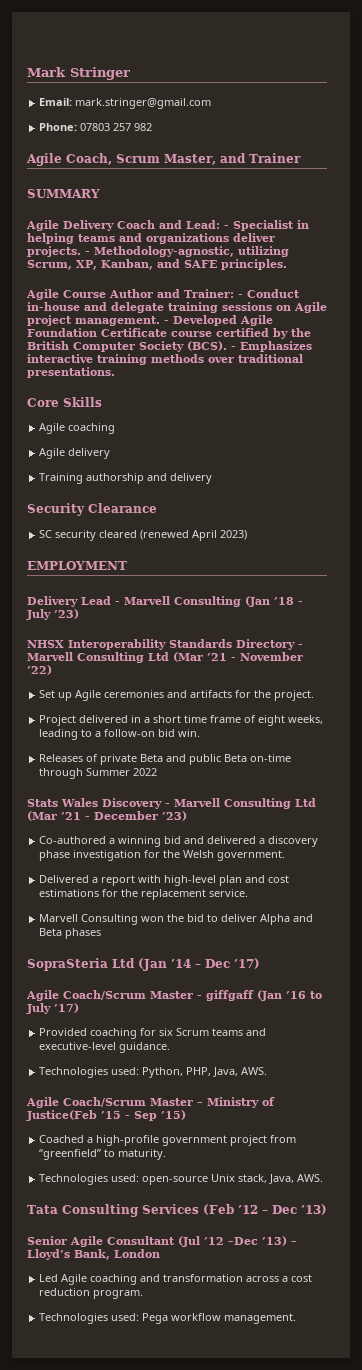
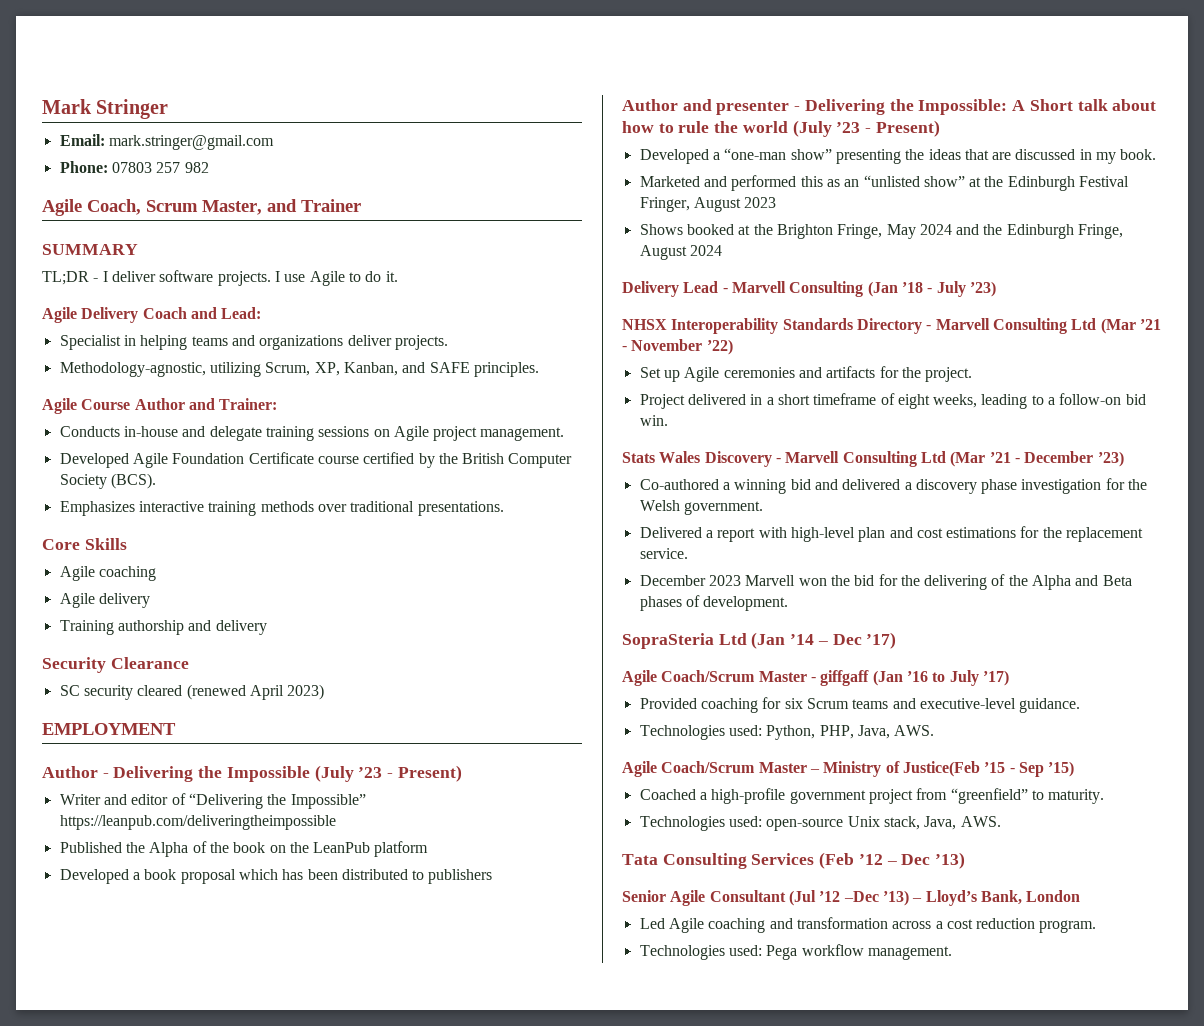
+ TL;DR - I deliver software projects. I use Agile to do it.
- Agile Delivery Coach and Lead: - Specialist in helping teams and organizations deliver projects. - Methodology-agnostic, utilizing Scrum, XP, Kanban, and SAFE principles.
+ Agile Delivery Coach and Lead:
+ Specialist in helping teams and organizations deliver projects.
+ Methodology-agnostic, utilizing Scrum, XP, Kanban, and SAFE principles.
- Agile Course Author and Trainer: - Conduct in-house and delegate training sessions on Agile project management. - Developed Agile Foundation Certificate course certified by the British Computer Society (BCS). - Emphasizes interactive training methods over traditional presentations.
+ Agile Course Author and Trainer:
+ Conducts in-house and delegate training sessions on Agile project management.
+ Developed Agile Foundation Certificate course certified by the British Computer Society (BCS).
+ Emphasizes interactive training methods over traditional presentations.
+ Author - Delivering the Impossible (July ’23 - Present)
+ Writer and editor of “Delivering the Impossible” https://leanpub.com/deliveringtheimpossible
+ Published the Alpha of the book on the LeanPub platform
+ Developed a book proposal which has been distributed to publishers
+ Author and presenter - Delivering the Impossible: A Short talk about how to rule the world (July ’23 - Present)
+ Developed a “one-man show” presenting the ideas that are discussed in my book.
+ Marketed and performed this as an “unlisted show” at the Edinburgh Festival Fringer, August 2023
+ Shows booked at the Brighton Fringe, May 2024 and the Edinburgh Fringe, August 2024
- Project delivered in a short time frame of eight weeks, leading to a follow-on bid win.
+ Project delivered in a short timeframe of eight weeks, leading to a follow-on bid win.
- Releases of private Beta and public Beta on-time through Summer 2022
- Marvell Consulting won the bid to deliver Alpha and Beta phases
+ December 2023 Marvell won the bid for the delivering of the Alpha and Beta phases of development.

